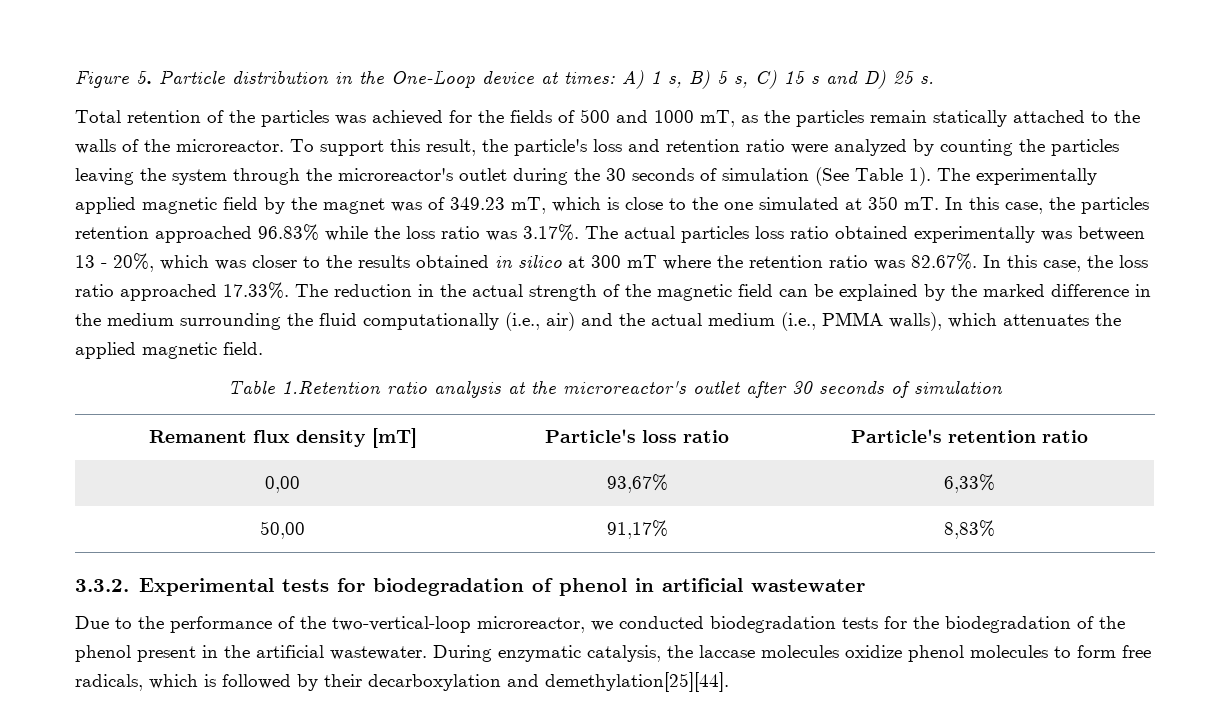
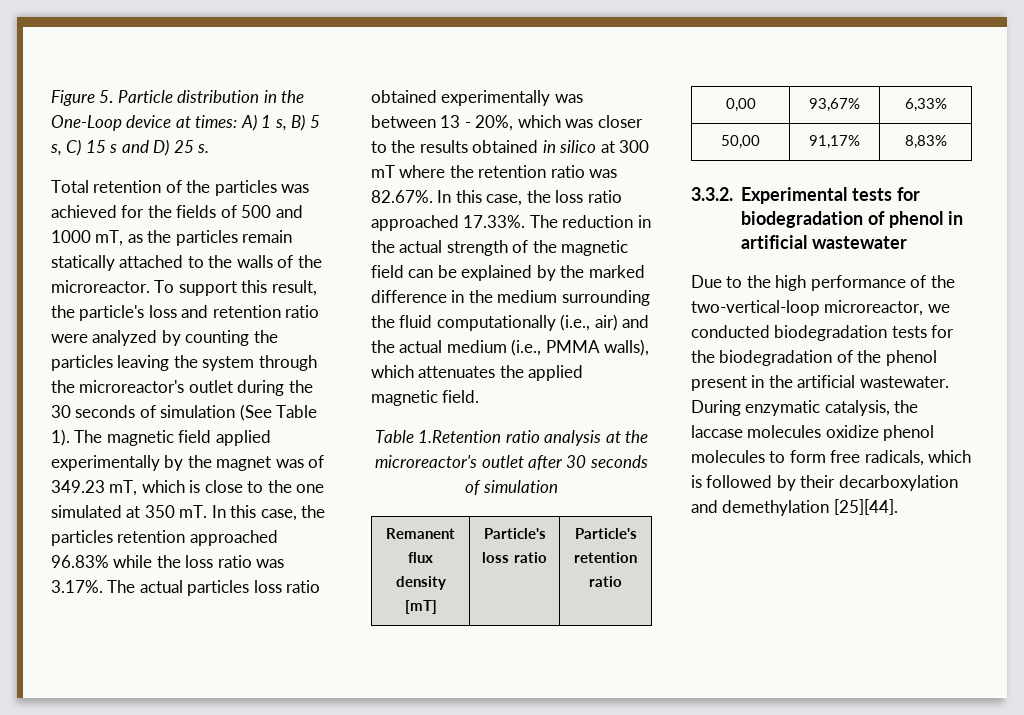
- The experimentally applied magnetic field by the magnet was of 349.23 mT, which is close to the one simulated at 350 mT.
+ The magnetic field applied experimentally by the magnet was of 349.23 mT, which is close to the one simulated at 350 mT.
- Due to the performance of the two-vertical-loop microreactor, we conducted biodegradation tests for the biodegradation of the phenol present in the artificial wastewater.
+ Due to the high performance of the two-vertical-loop microreactor, we conducted biodegradation tests for the biodegradation of the phenol present in the artificial wastewater.
- During enzymatic catalysis, the laccase molecules oxidize phenol molecules to form free radicals, which is followed by their decarboxylation and demethylation[25][44].
+ During enzymatic catalysis, the laccase molecules oxidize phenol molecules to form free radicals, which is followed by their decarboxylation and demethylation [25][44].

